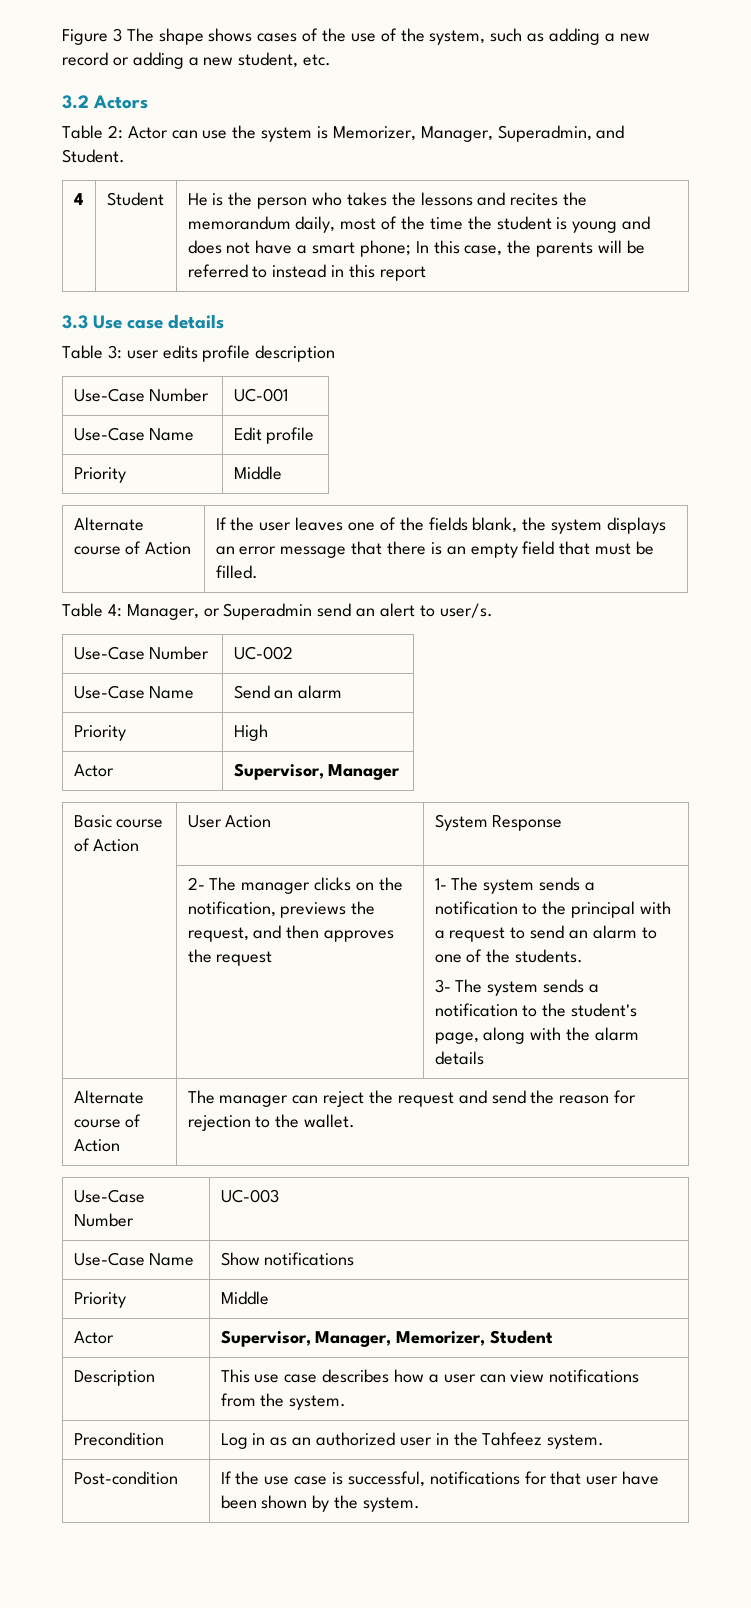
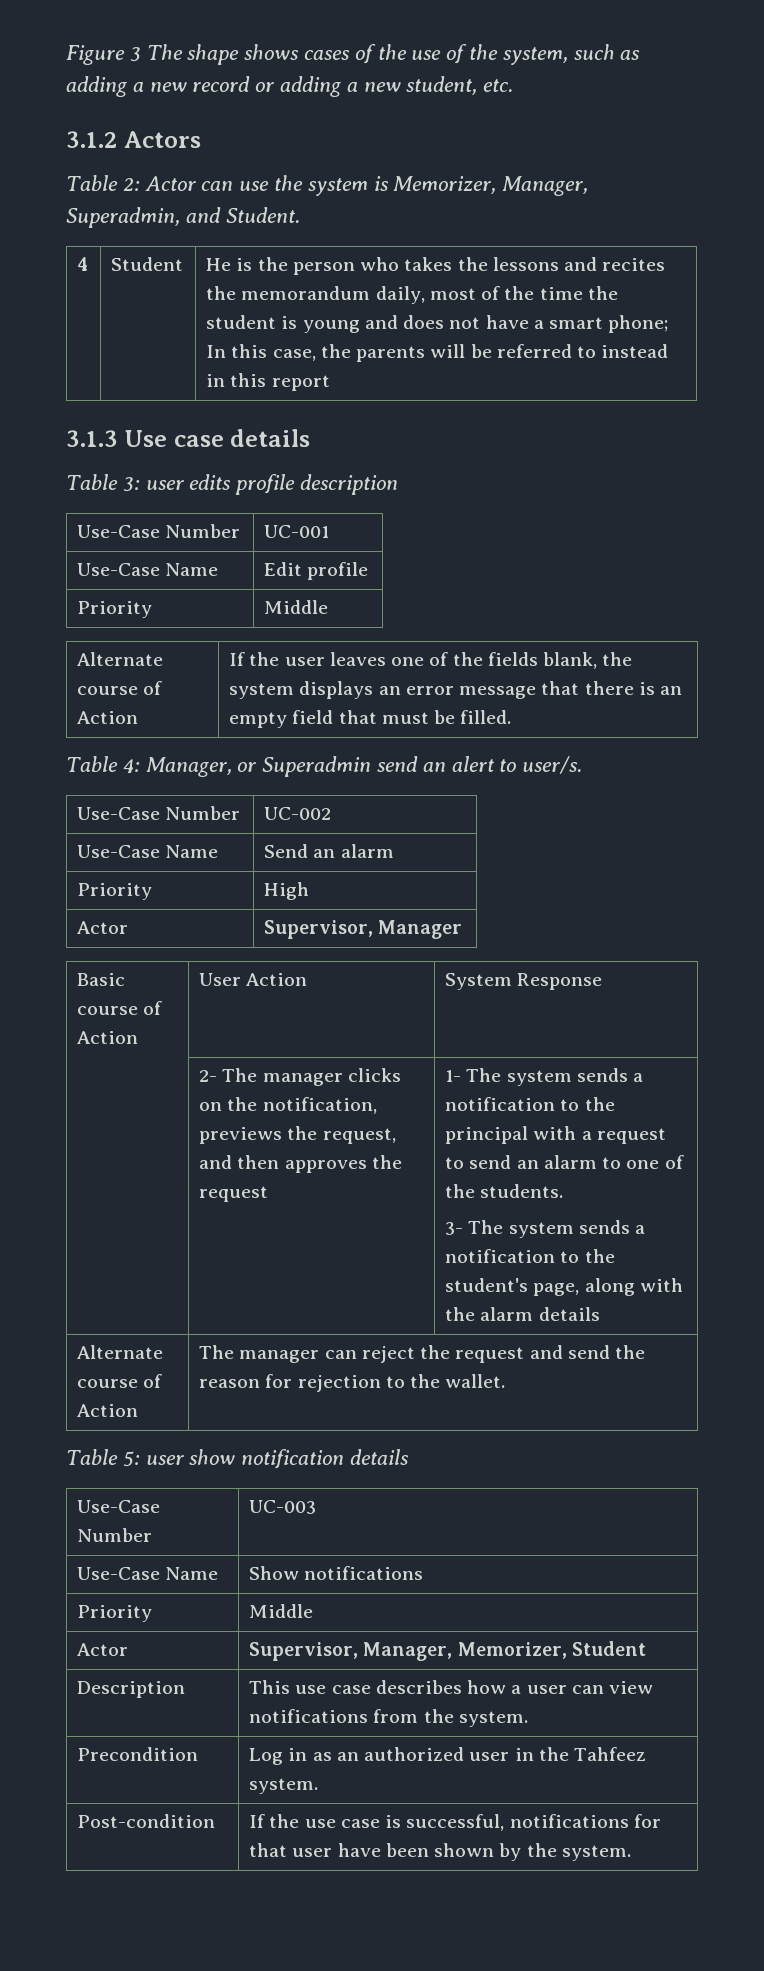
- 3.2 Actors
+ 3.1.2 Actors
- 3.3 Use case details
+ 3.1.3 Use case details
+ Table 5: user show notification details

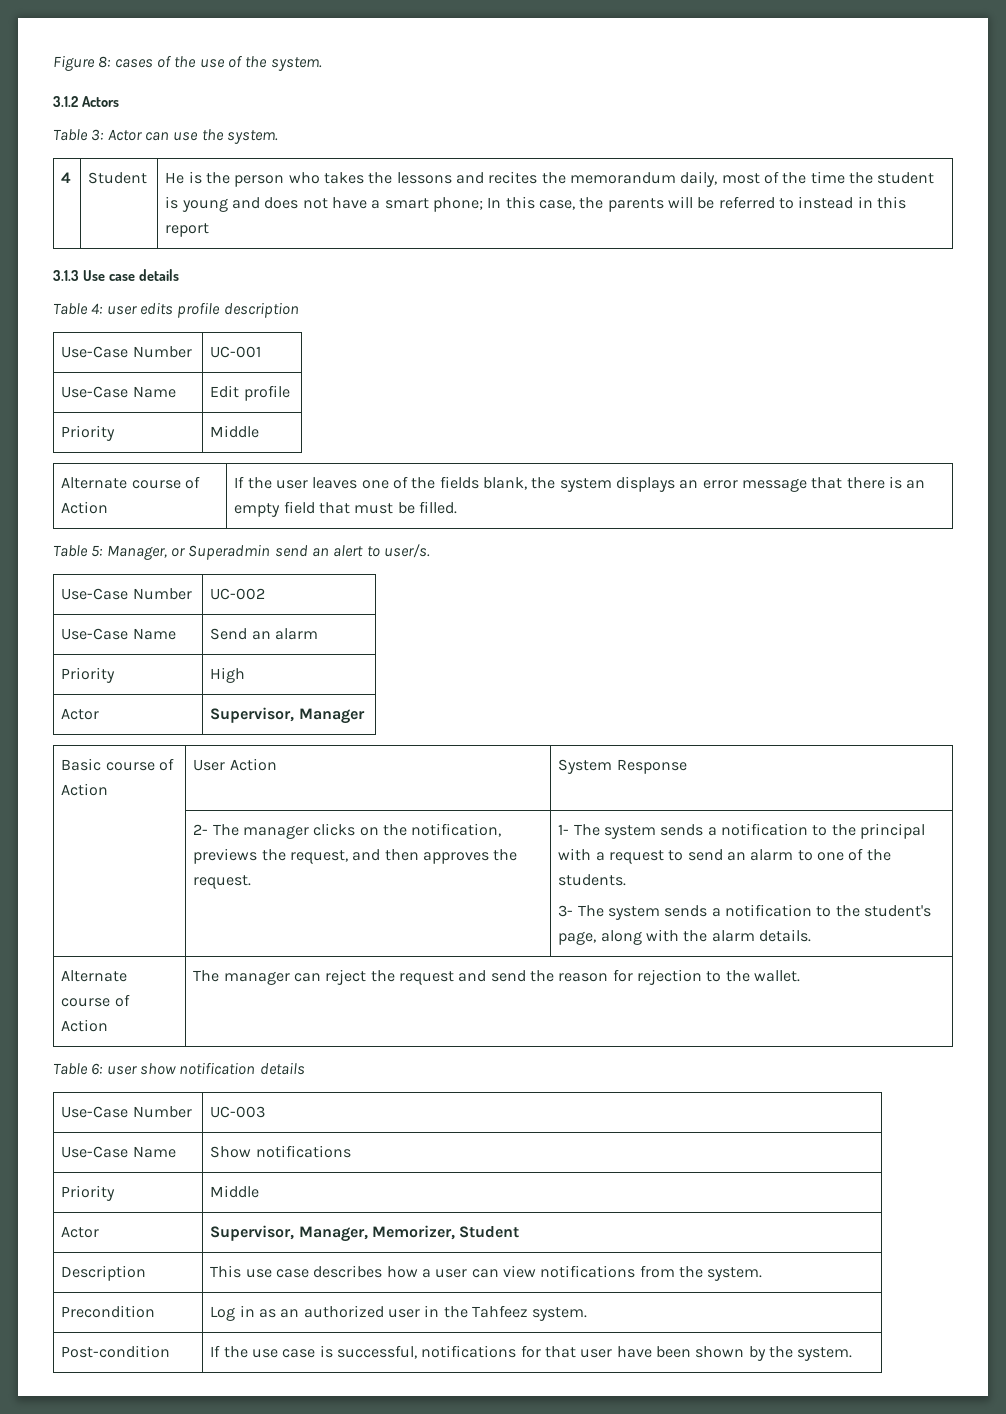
- Figure 3 The shape shows cases of the use of the system, such as adding a new record or adding a new student, etc.
+ Figure 8: cases of the use of the system.
- Table 2: Actor can use the system is Memorizer, Manager, Superadmin, and Student.
+ Table 3: Actor can use the system.
- Table 3: user edits profile description
+ Table 4: user edits profile description
- Table 4: Manager, or Superadmin send an alert to user/s.
+ Table 5: Manager, or Superadmin send an alert to user/s.
- 2- The manager clicks on the notification, previews the request, and then approves the request
+ 2- The manager clicks on the notification, previews the request, and then approves the request.
- 3- The system sends a notification to the student's page, along with the alarm details
+ 3- The system sends a notification to the student's page, along with the alarm details.
- Table 5: user show notification details
+ Table 6: user show notification details

